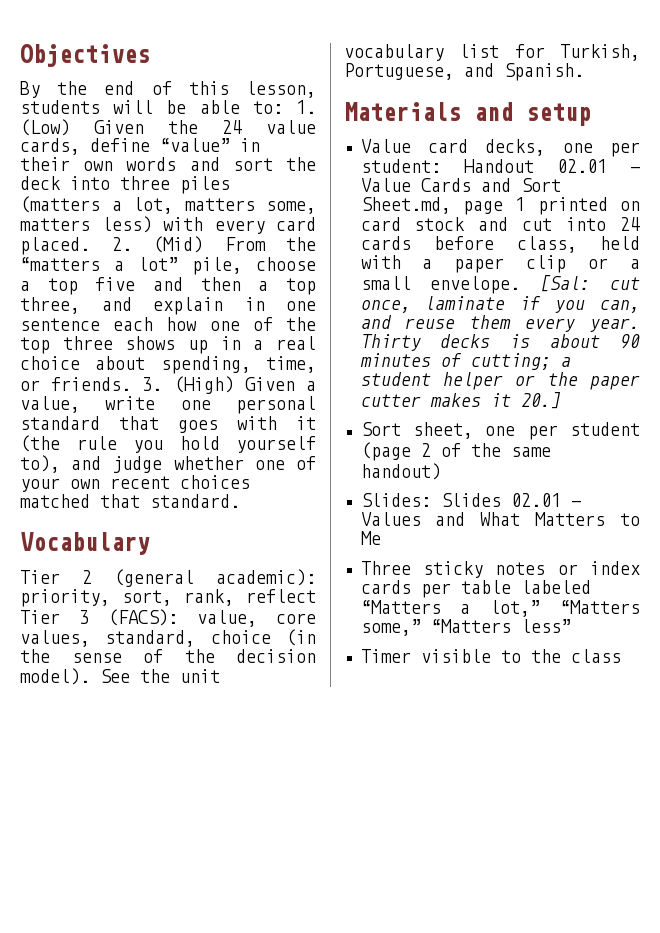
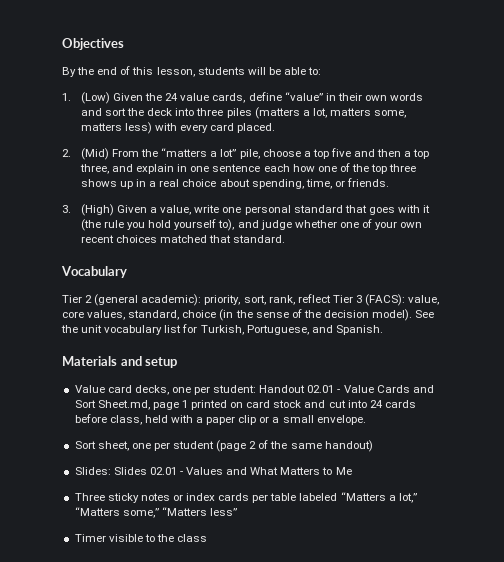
- By the end of this lesson, students will be able to: 1. (Low) Given the 24 value cards, define “value” in their own words and sort the deck into three piles (matters a lot, matters some, matters less) with every card placed. 2. (Mid) From the “matters a lot” pile, choose a top five and then a top three, and explain in one sentence each how one of the top three shows up in a real choice about spending, time, or friends. 3. (High) Given a value, write one personal standard that goes with it (the rule you hold yourself to), and judge whether one of your own recent choices matched that standard.
+ By the end of this lesson, students will be able to:
+ 1. (Low) Given the 24 value cards, define “value” in their own words and sort the deck into three piles (matters a lot, matters some, matters less) with every card placed.
+ 2. (Mid) From the “matters a lot” pile, choose a top five and then a top three, and explain in one sentence each how one of the top three shows up in a real choice about spending, time, or friends.
+ 3. (High) Given a value, write one personal standard that goes with it (the rule you hold yourself to), and judge whether one of your own recent choices matched that standard.
- [Sal: cut once, laminate if you can, and reuse them every year. Thirty decks is about 90 minutes of cutting; a student helper or the paper cutter makes it 20.]

